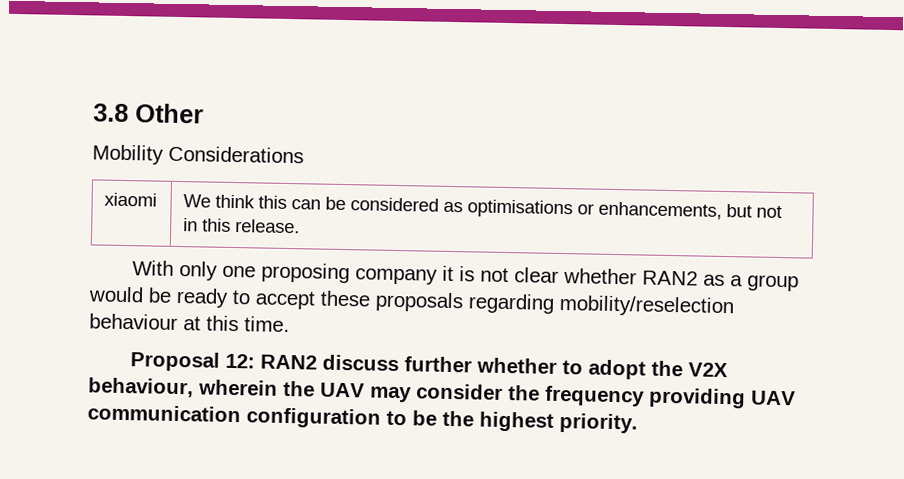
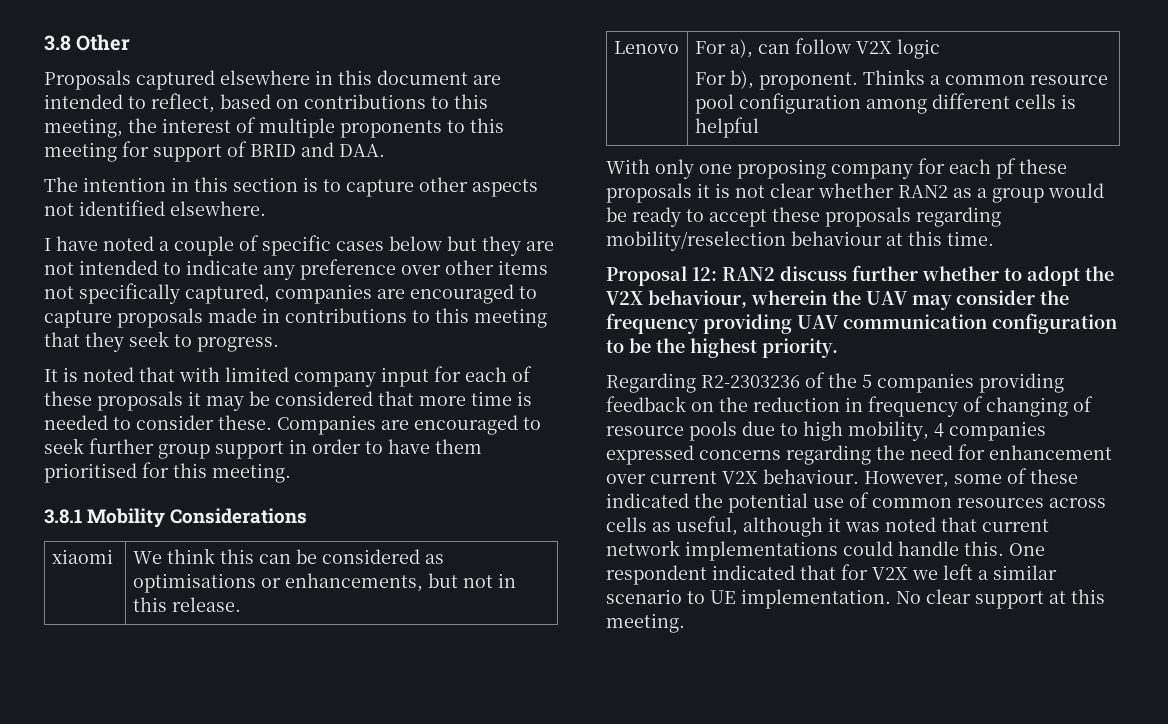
- Mobility Considerations
+ Proposals captured elsewhere in this document are intended to reflect, based on contributions to this meeting, the interest of multiple proponents to this meeting for support of BRID and DAA.
+ The intention in this section is to capture other aspects not identified elsewhere.
+ I have noted a couple of specific cases below but they are not intended to indicate any preference over other items not specifically captured, companies are encouraged to capture proposals made in contributions to this meeting that they seek to progress.
+ It is noted that with limited company input for each of these proposals it may be considered that more time is needed to consider these. Companies are encouraged to seek further group support in order to have them prioritised for this meeting.
+ 3.8.1 Mobility Considerations
+ Lenovo | For a), can follow V2X logic
+ For b), proponent. Thinks a common resource pool configuration among different cells is helpful
- With only one proposing company it is not clear whether RAN2 as a group would be ready to accept these proposals regarding mobility/reselection behaviour at this time.
+ With only one proposing company for each pf these proposals it is not clear whether RAN2 as a group would be ready to accept these proposals regarding mobility/reselection behaviour at this time.
+ Regarding R2-2303236 of the 5 companies providing feedback on the reduction in frequency of changing of resource pools due to high mobility, 4 companies expressed concerns regarding the need for enhancement over current V2X behaviour. However, some of these indicated the potential use of common resources across cells as useful, although it was noted that current network implementations could handle this. One respondent indicated that for V2X we left a similar scenario to UE implementation. No clear support at this meeting.

